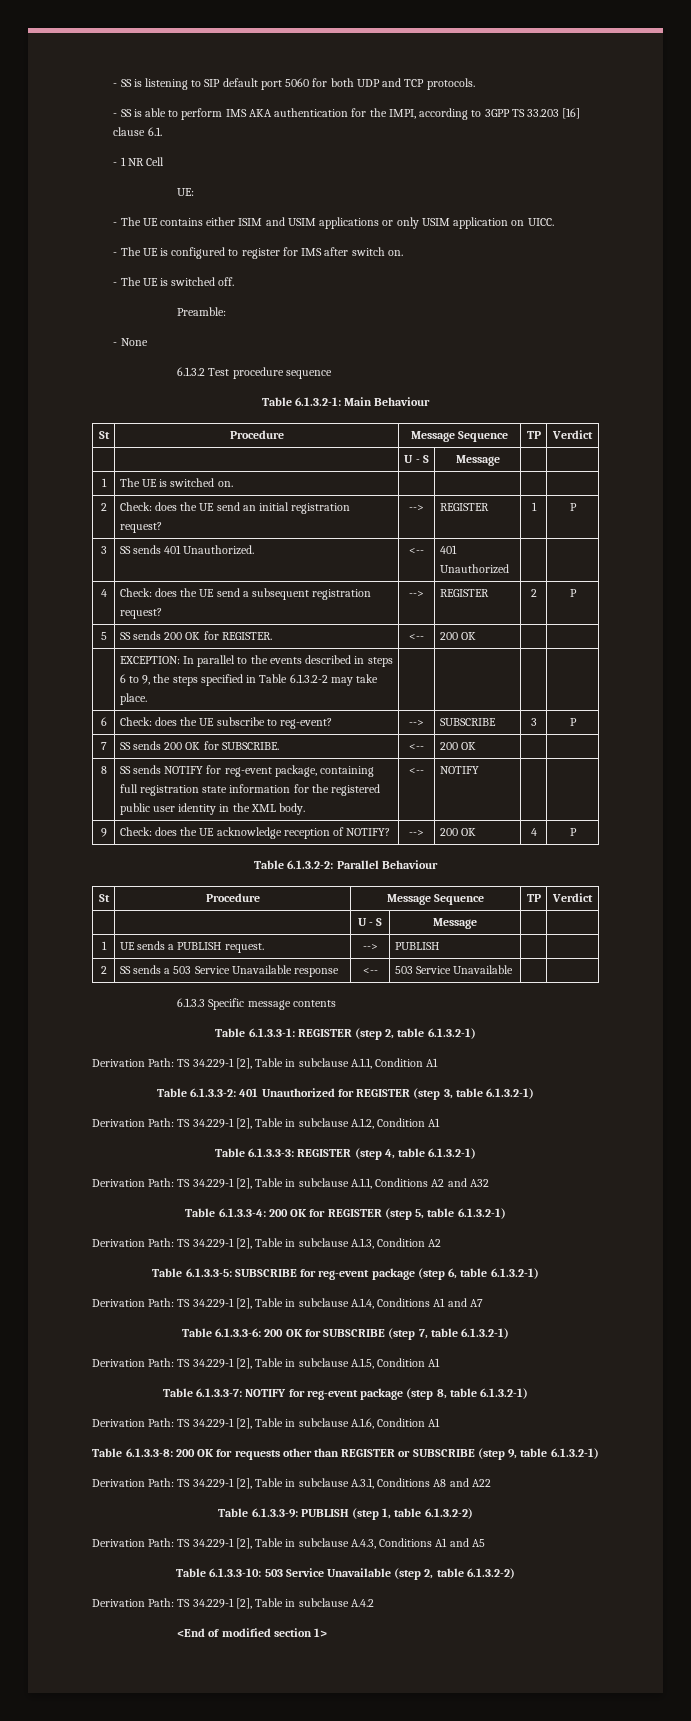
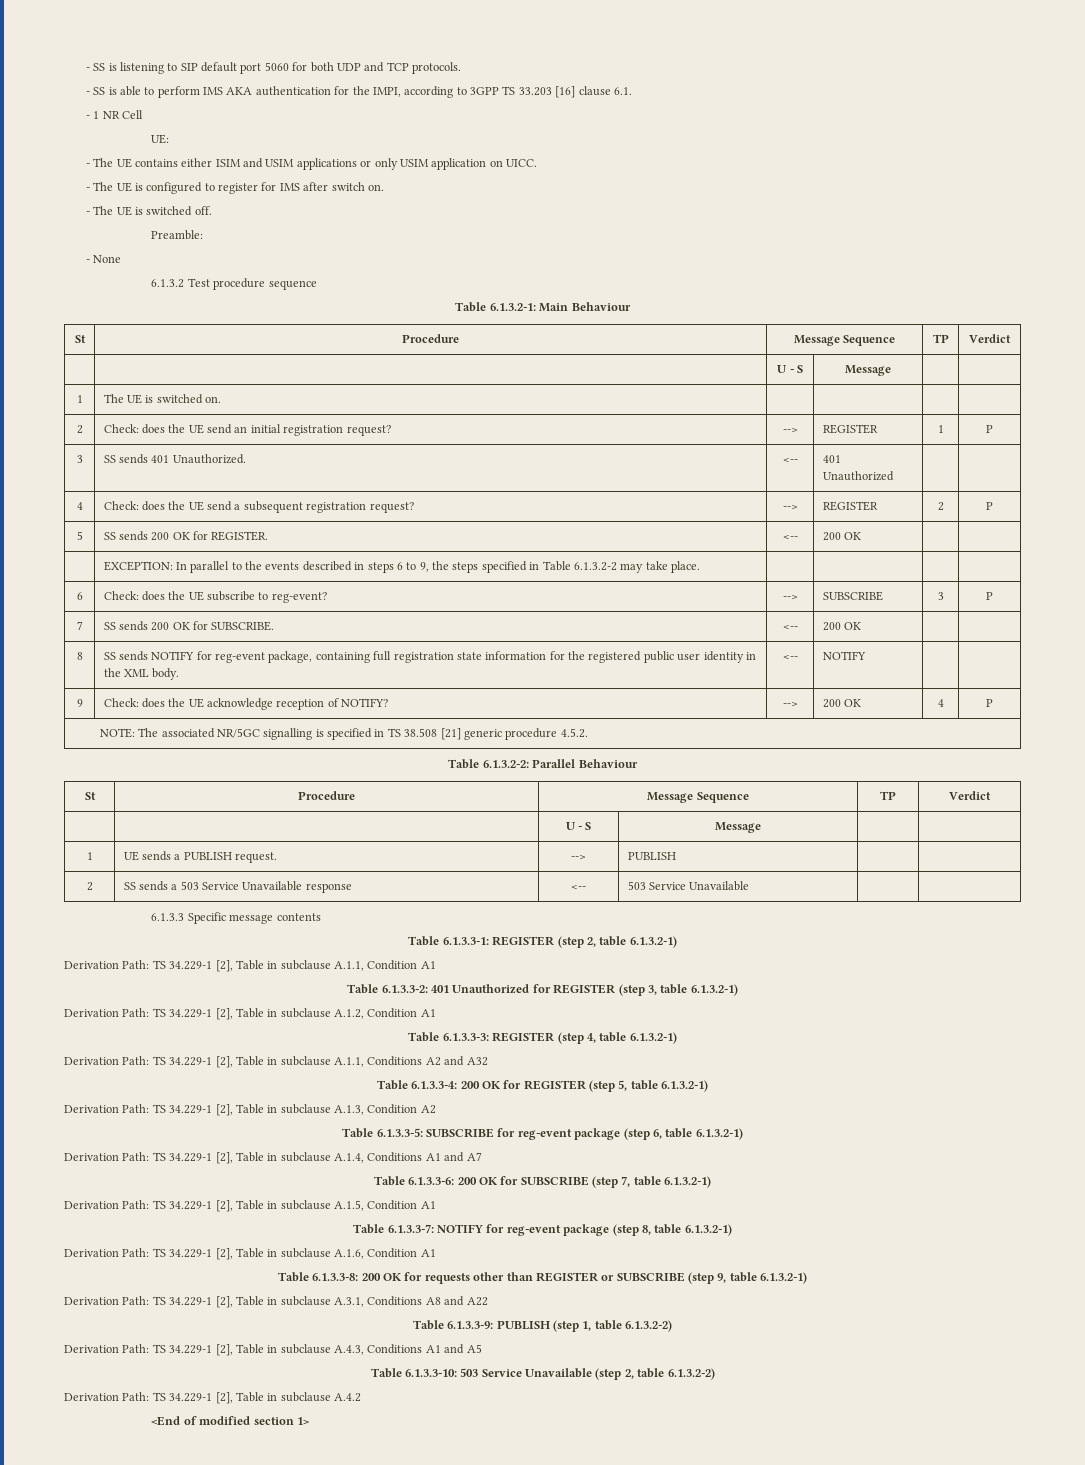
+ NOTE: The associated NR/5GC signalling is specified in TS 38.508 [21] generic procedure 4.5.2.

